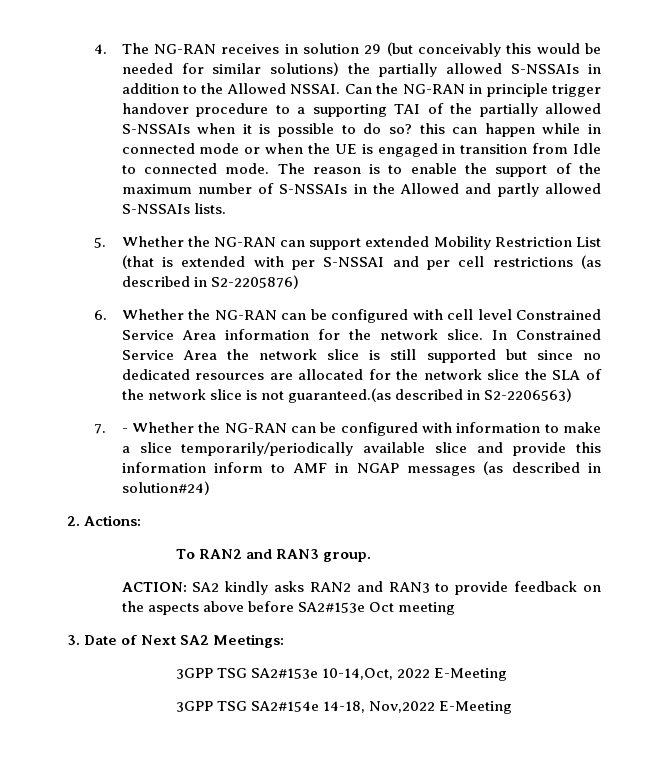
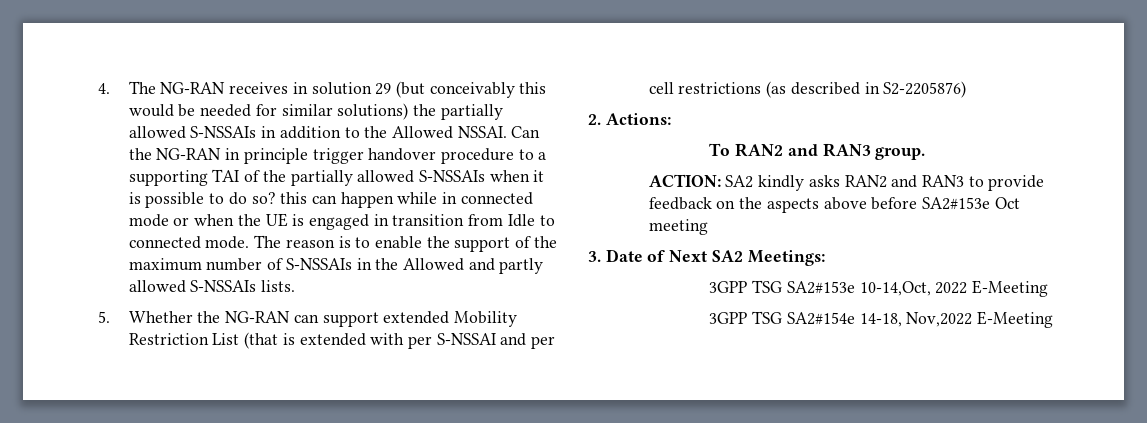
- 6. Whether the NG-RAN can be configured with cell level Constrained Service Area information for the network slice. In Constrained Service Area the network slice is still supported but since no dedicated resources are allocated for the network slice the SLA of the network slice is not guaranteed.(as described in S2-2206563)
- 7. - Whether the NG-RAN can be configured with information to make a slice temporarily/periodically available slice and provide this information inform to AMF in NGAP messages (as described in solution#24)

